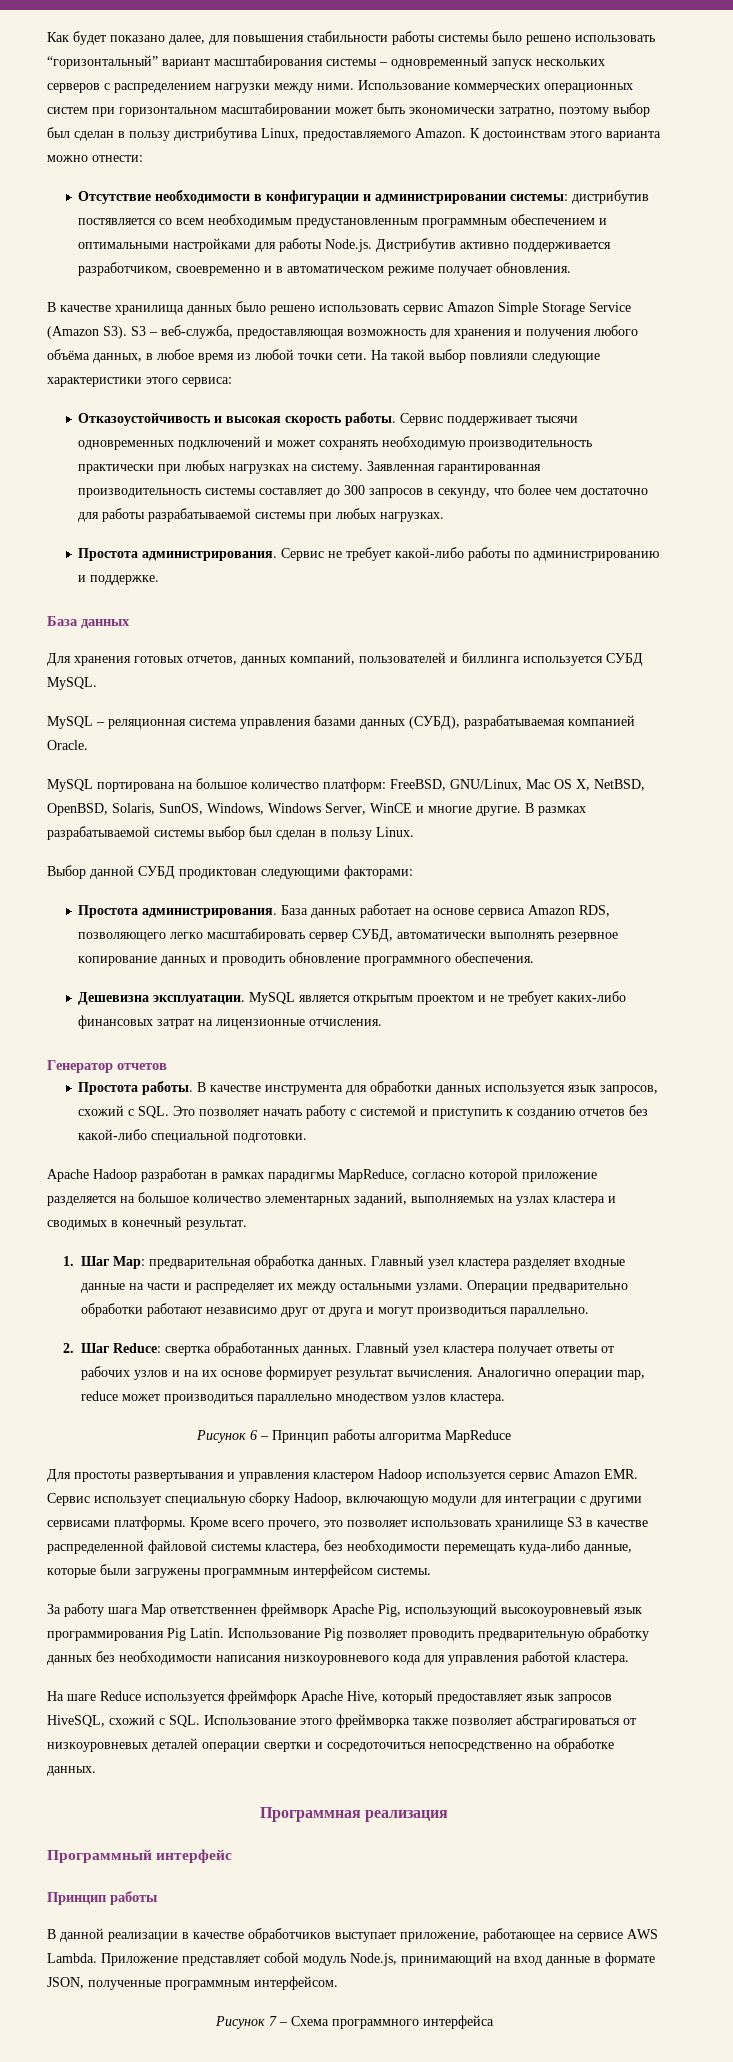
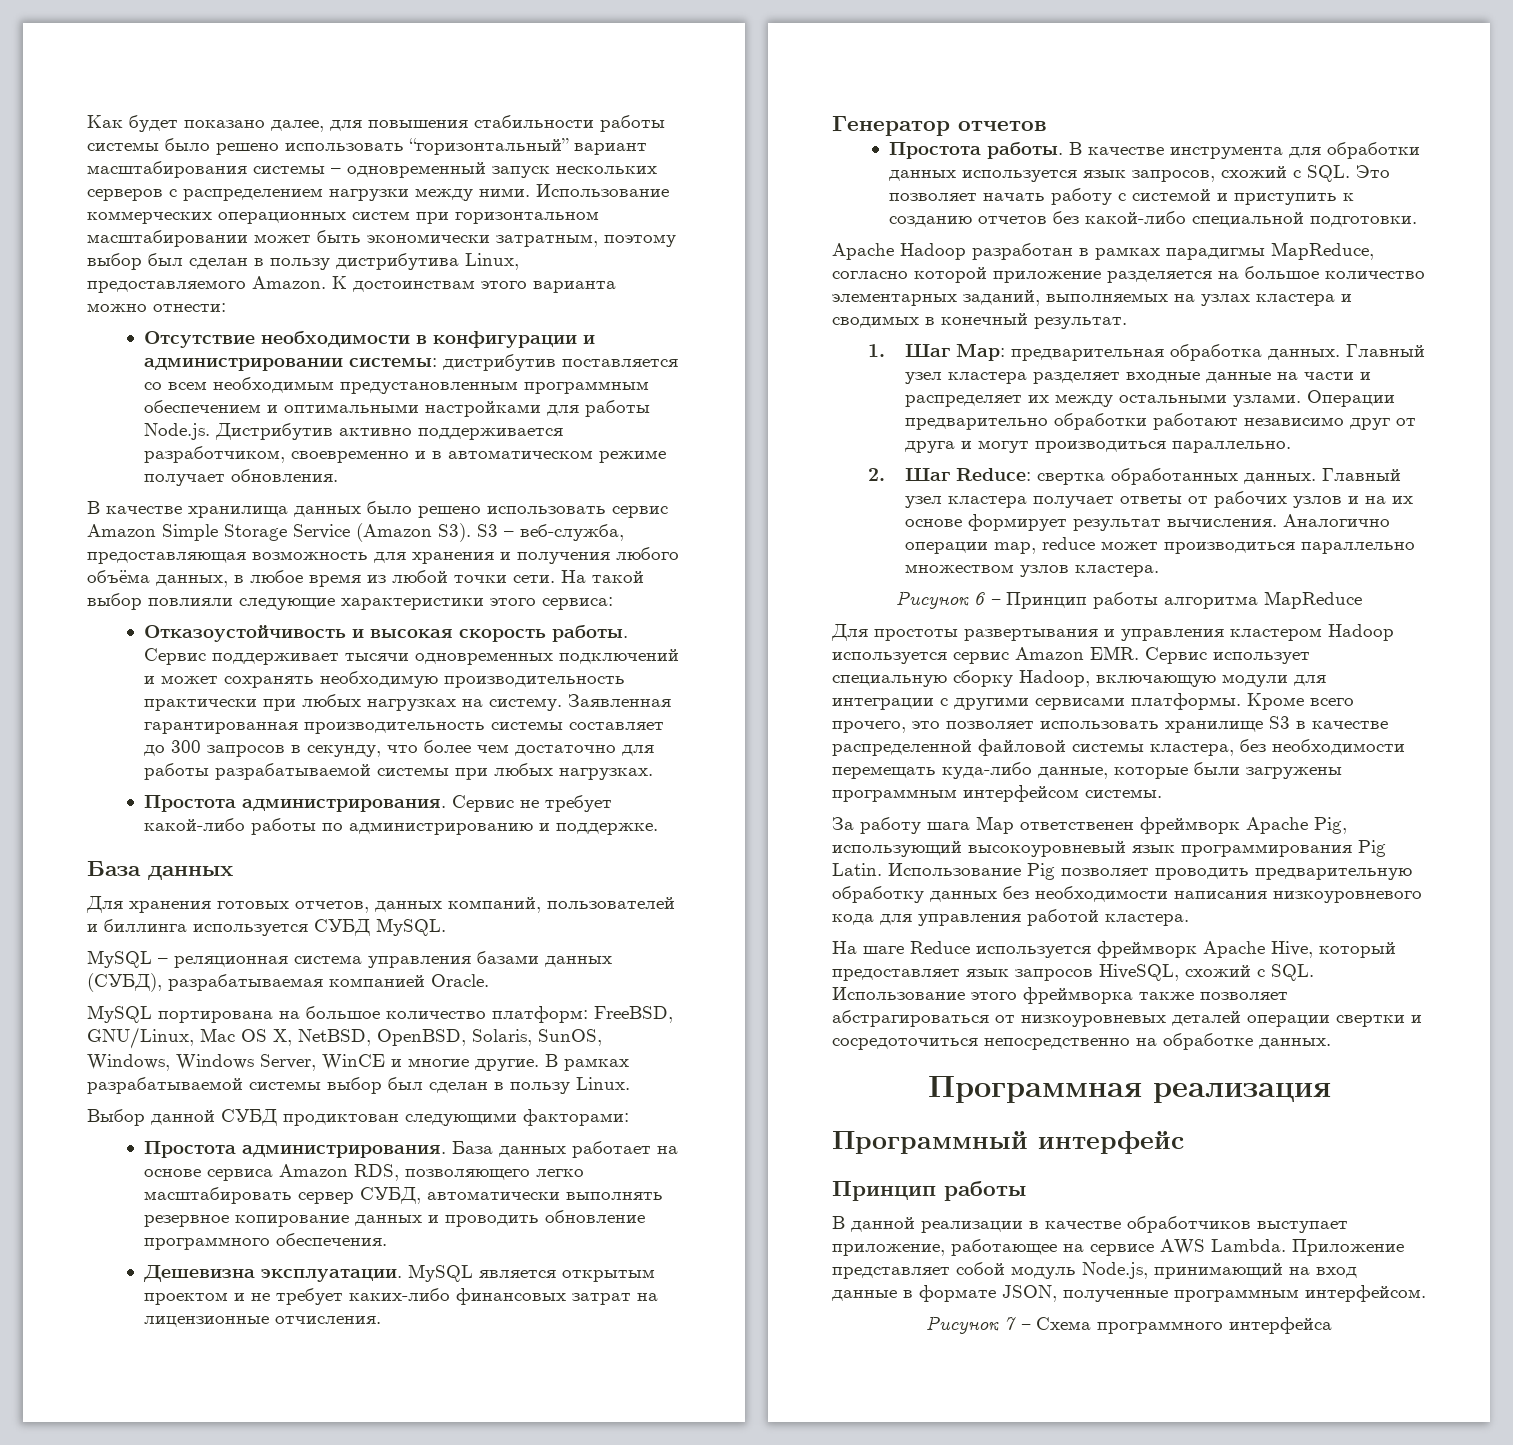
- Использование коммерческих операционных систем при горизонтальном масштабировании может быть экономически затратно, поэтому выбор был сделан в пользу дистрибутива Linux, предоставляемого Amazon.
+ Использование коммерческих операционных систем при горизонтальном масштабировании может быть экономически затратным, поэтому выбор был сделан в пользу дистрибутива Linux, предоставляемого Amazon.
- Отсутствие необходимости в конфигурации и администрировании системы: дистрибутив постявляется со всем необходимым предустановленным программным обеспечением и оптимальными настройками для работы Node.js. Дистрибутив активно поддерживается разработчиком, своевременно и в автоматическом режиме получает обновления.
+ Отсутствие необходимости в конфигурации и администрировании системы: дистрибутив поставляется со всем необходимым предустановленным программным обеспечением и оптимальными настройками для работы Node.js. Дистрибутив активно поддерживается разработчиком, своевременно и в автоматическом режиме получает обновления.
- В размках разрабатываемой системы выбор был сделан в пользу Linux.
+ В рамках разрабатываемой системы выбор был сделан в пользу Linux.
- Аналогично операции map, reduce может производиться параллельно мнодеством узлов кластера.
+ Аналогично операции map, reduce может производиться параллельно множеством узлов кластера.
- За работу шага Map ответственнен фреймворк Apache Pig, использующий высокоуровневый язык программирования Pig Latin.
+ За работу шага Map ответственен фреймворк Apache Pig, использующий высокоуровневый язык программирования Pig Latin.
- На шаге Reduce используется фреймфорк Apache Hive, который предоставляет язык запросов HiveSQL, схожий с SQL. Использование этого фреймворка также позволяет абстрагироваться от низкоуровневых деталей операции свертки и сосредоточиться непосредственно на обработке данных.
+ На шаге Reduce используется фреймворк Apache Hive, который предоставляет язык запросов HiveSQL, схожий с SQL. Использование этого фреймворка также позволяет абстрагироваться от низкоуровневых деталей операции свертки и сосредоточиться непосредственно на обработке данных.

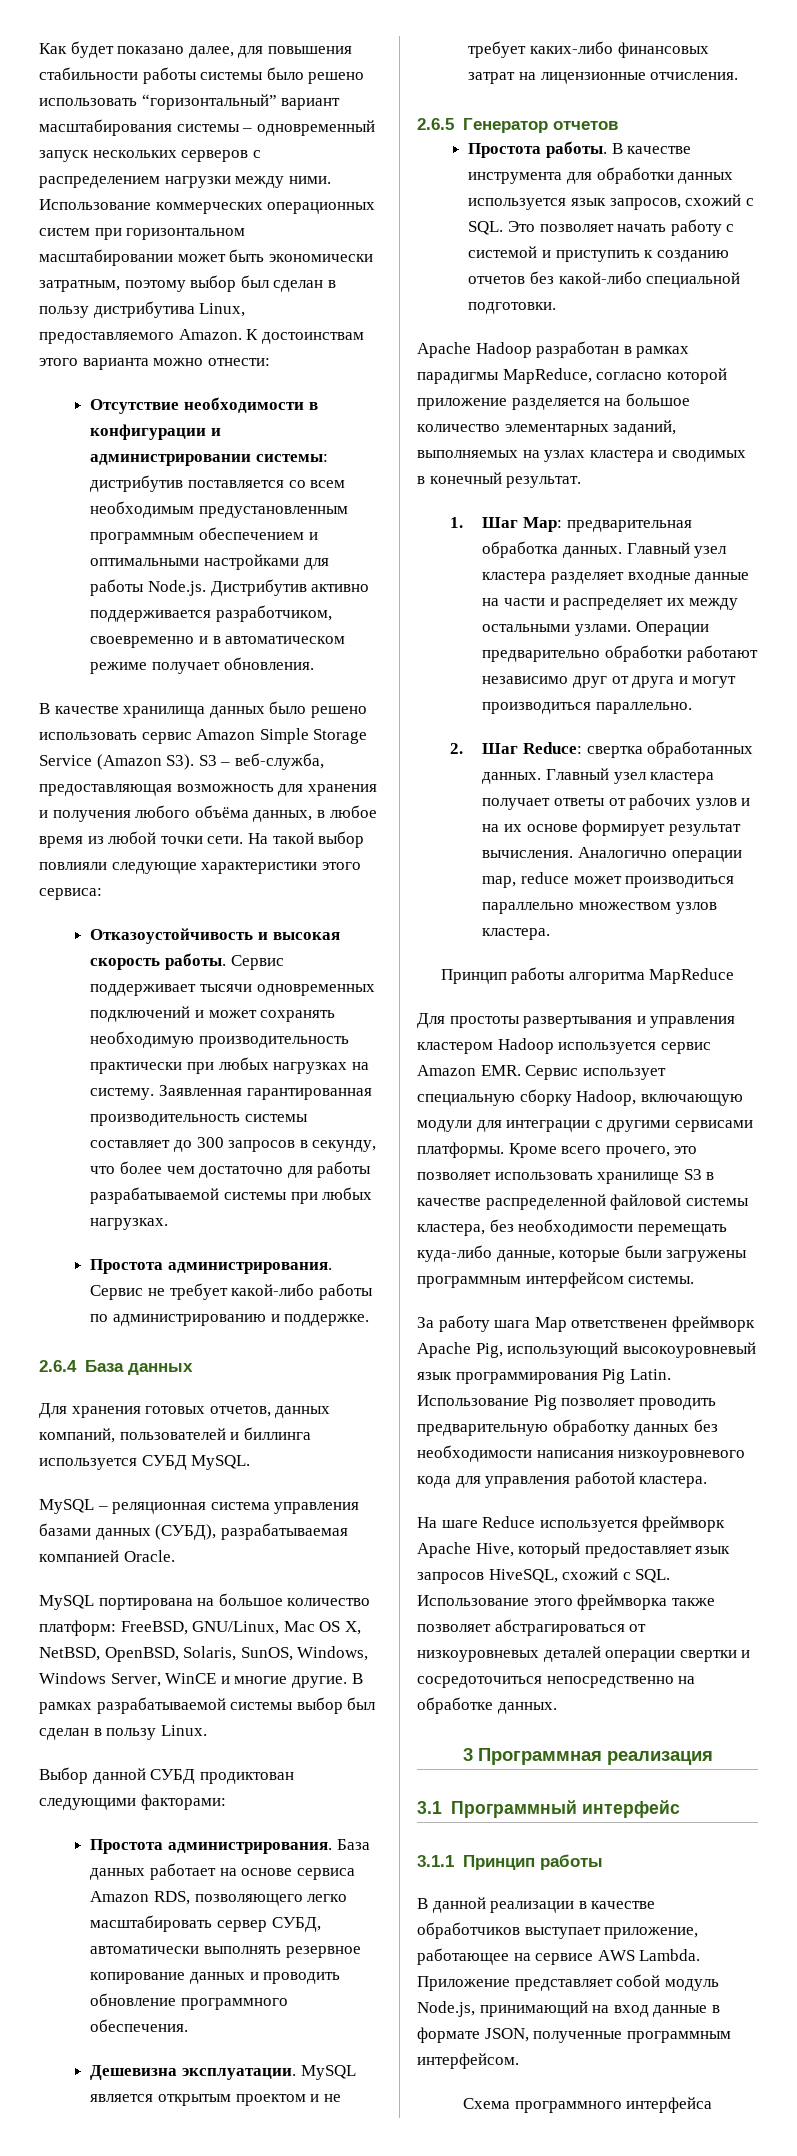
  Сервис не требует какой-либо работы по администрированию и поддержке.
- База данных
+ 2.6.4 База данных
- Генератор отчетов
+ 2.6.5 Генератор отчетов
- Рисунок 6 – Принцип работы алгоритма MapReduce
+ Принцип работы алгоритма MapReduce
- Программная реализация
+ 3 Программная реализация
- Программный интерфейс
- Принцип работы
+ 3.1 Программный интерфейс
+ 3.1.1 Принцип работы
- Рисунок 7 – Схема программного интерфейса
+ Схема программного интерфейса

